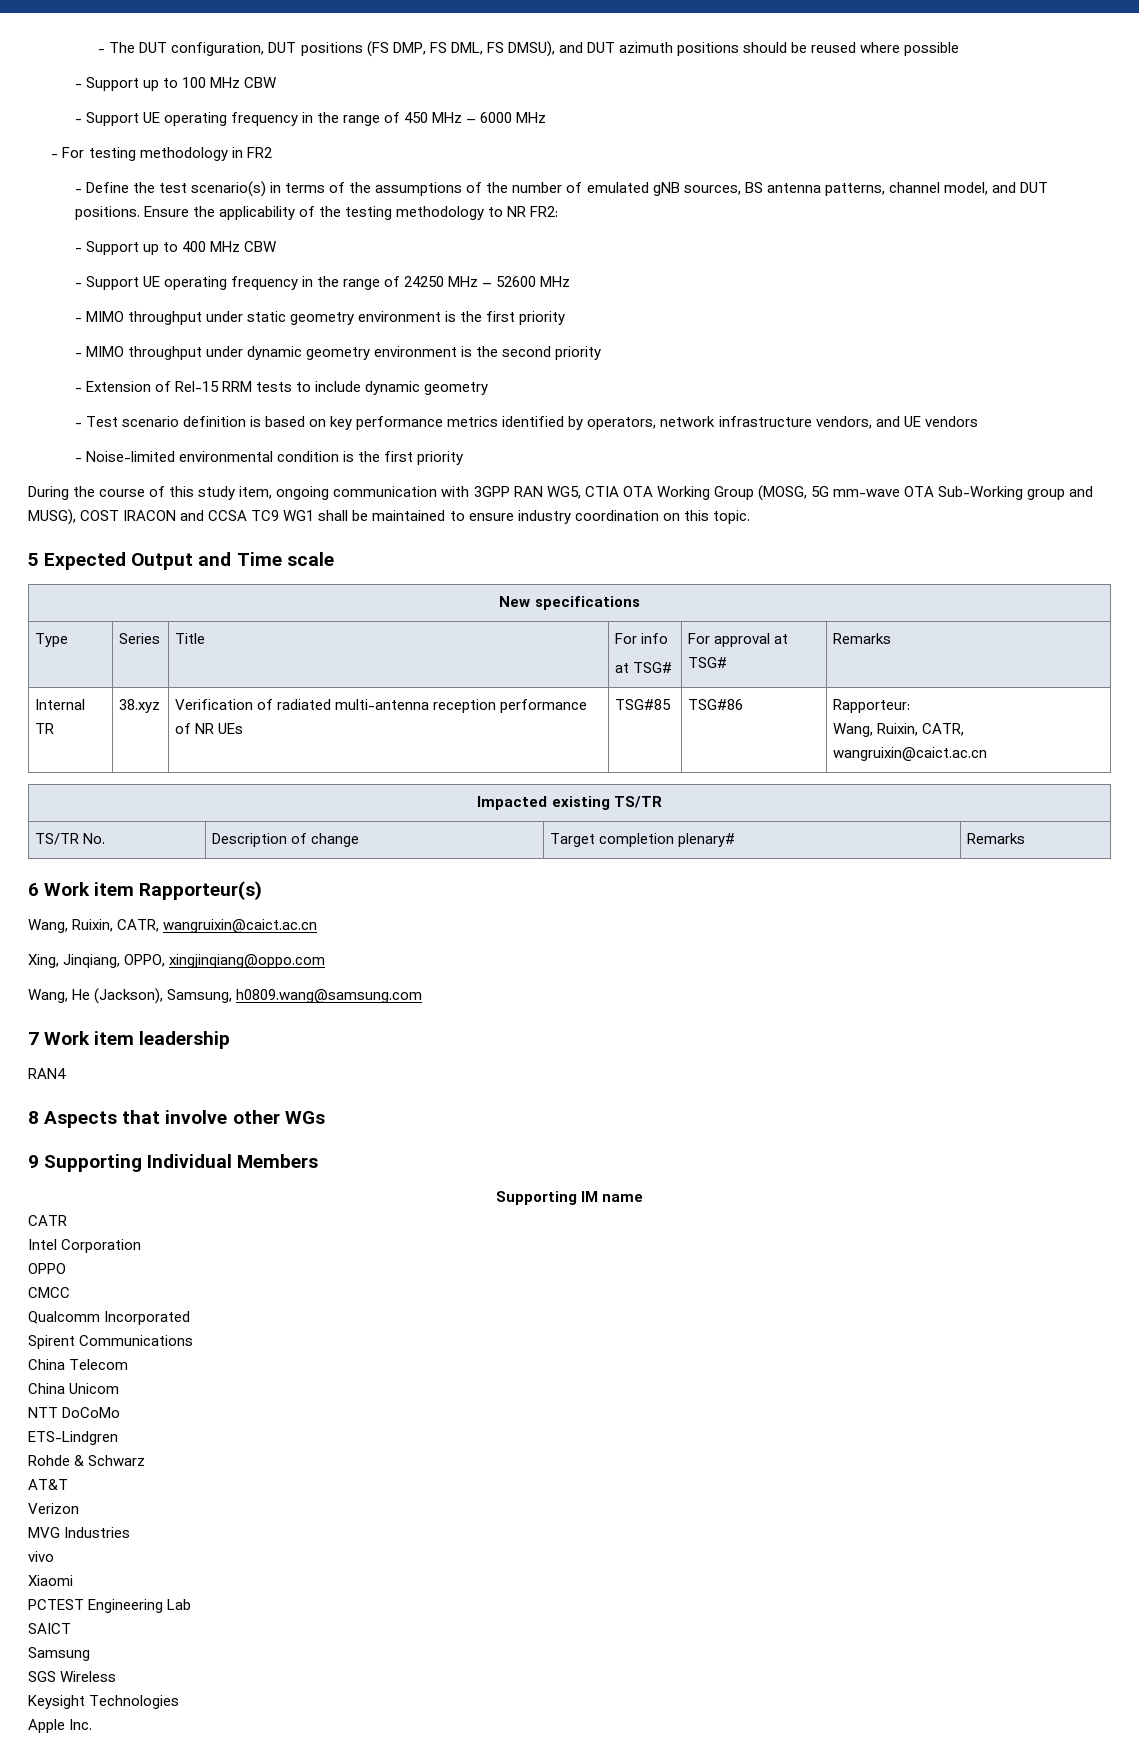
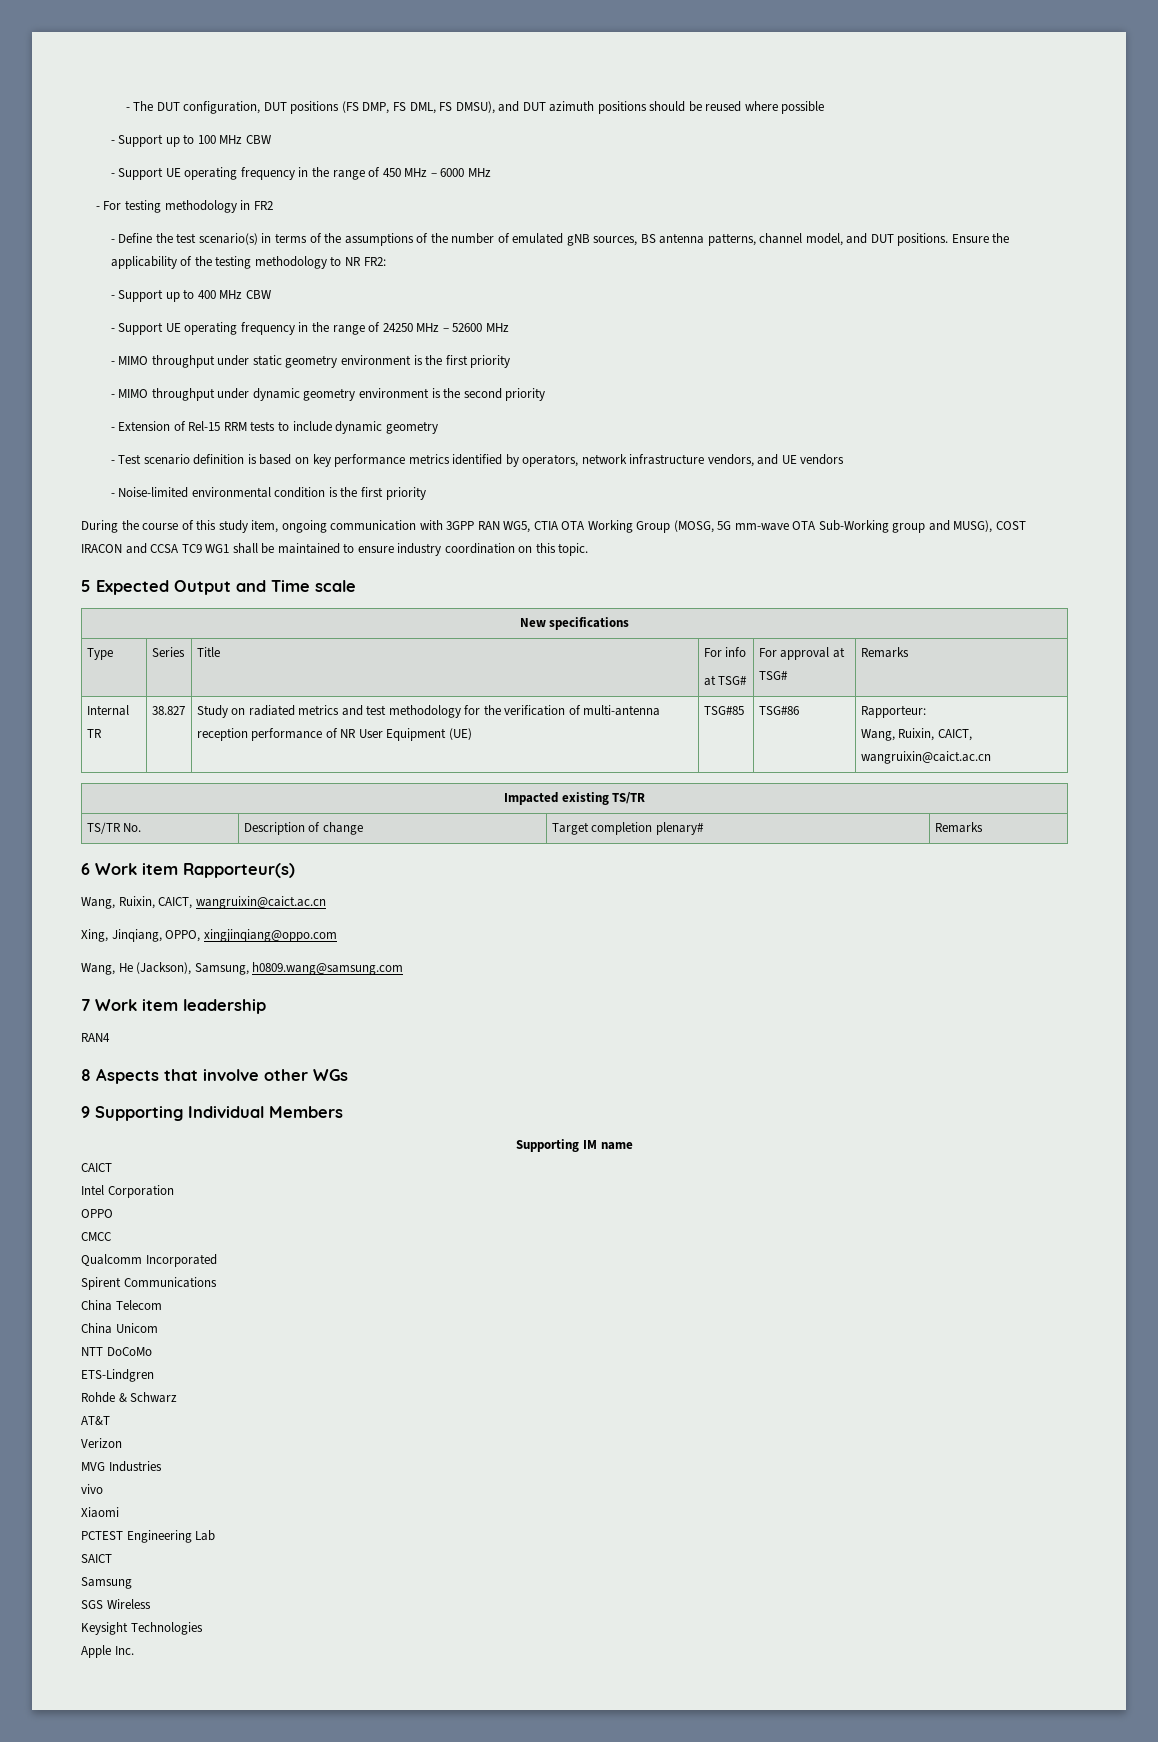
- Internal TR | 38.xyz | Verification of radiated multi-antenna reception performance of NR UEs | TSG#85 | TSG#86 | Rapporteur:
- Wang, Ruixin, CATR, wangruixin@caict.ac.cn
+ Internal TR | 38.827 | Study on radiated metrics and test methodology for the verification of multi-antenna reception performance of NR User Equipment (UE) | TSG#85 | TSG#86 | Rapporteur:
+ Wang, Ruixin, CAICT, wangruixin@caict.ac.cn
  6 Work item Rapporteur(s)
- Wang, Ruixin, CATR, wangruixin@caict.ac.cn
+ Wang, Ruixin, CAICT, wangruixin@caict.ac.cn
- CATR
+ CAICT

